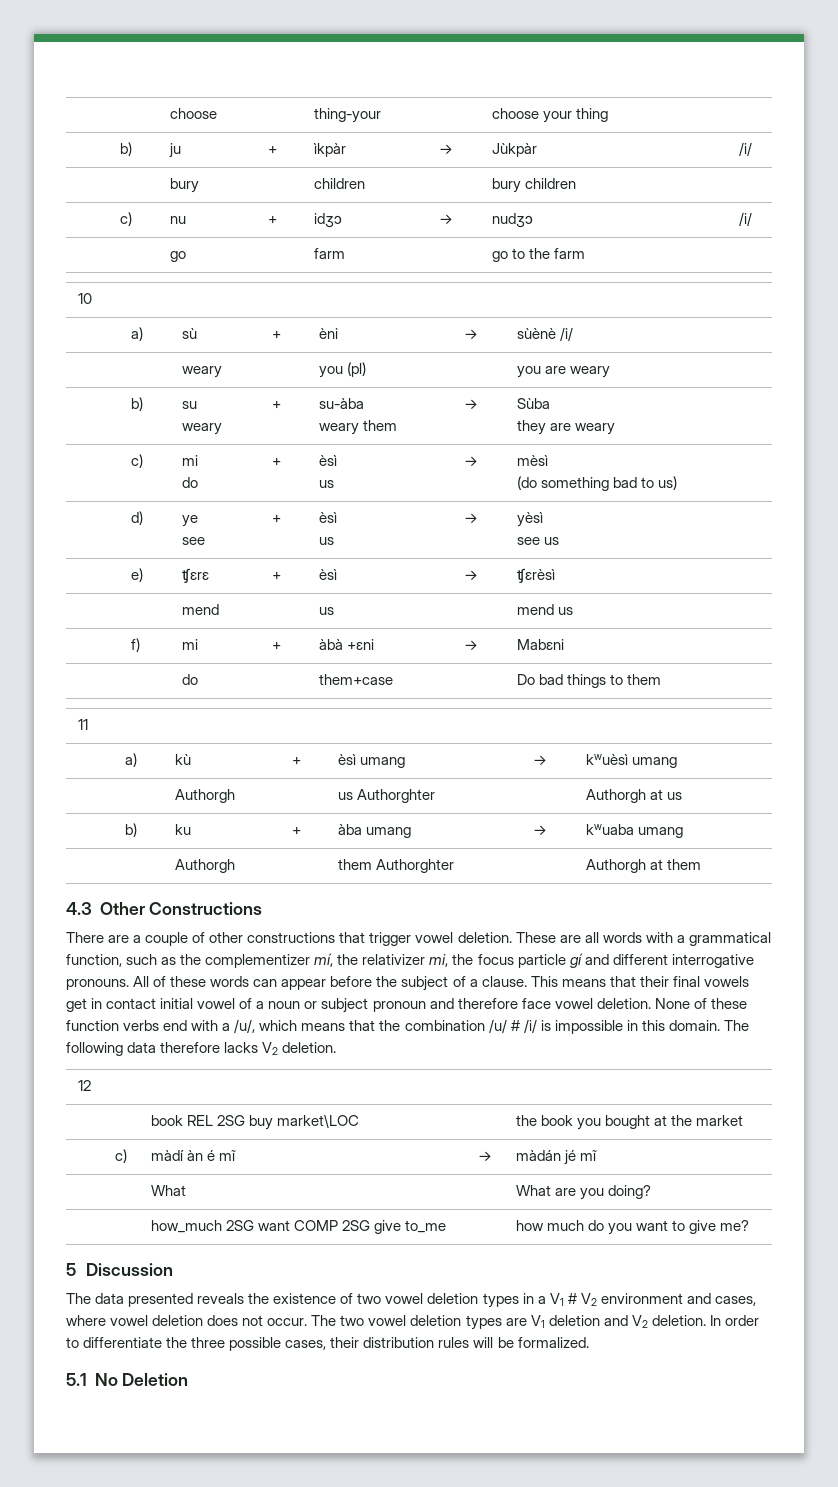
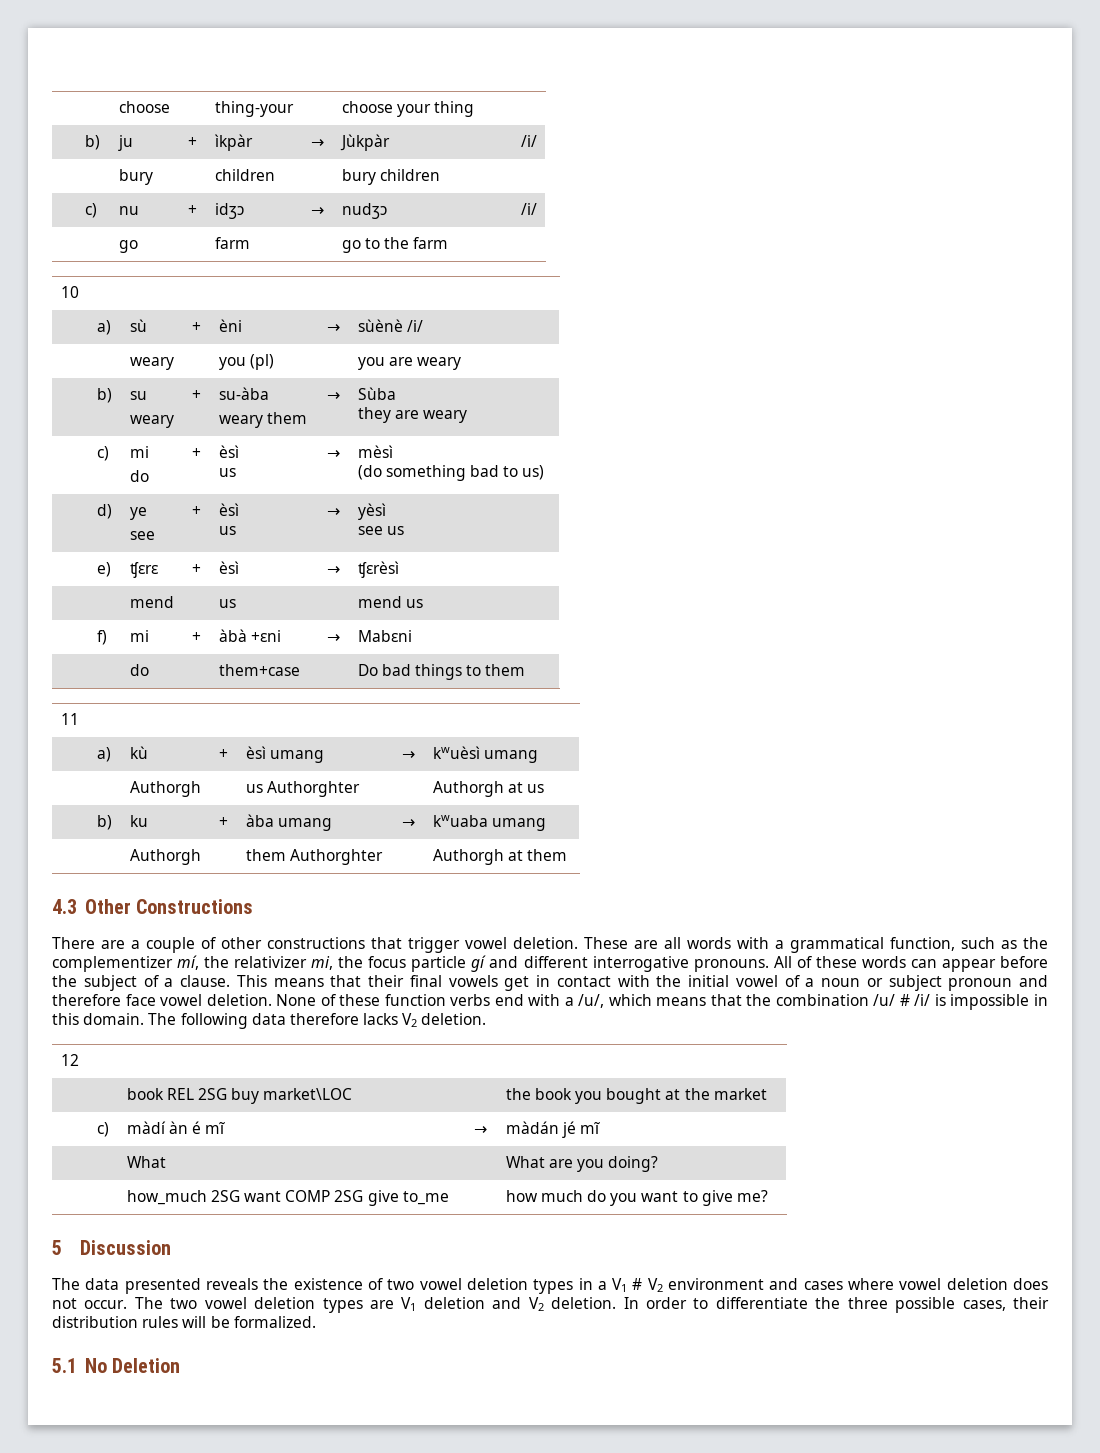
- This means that their final vowels get in contact initial vowel of a noun or subject pronoun and therefore face vowel deletion.
+ This means that their final vowels get in contact with the initial vowel of a noun or subject pronoun and therefore face vowel deletion.
- The data presented reveals the existence of two vowel deletion types in a V1 # V2 environment and cases, where vowel deletion does not occur.
+ The data presented reveals the existence of two vowel deletion types in a V1 # V2 environment and cases where vowel deletion does not occur.

